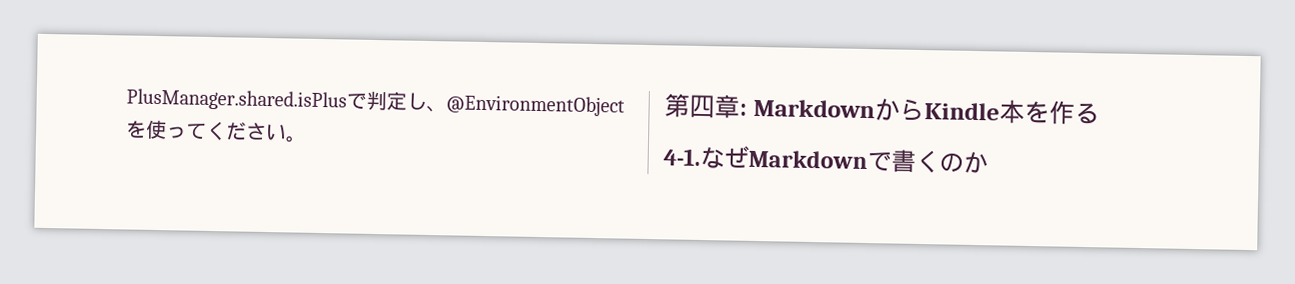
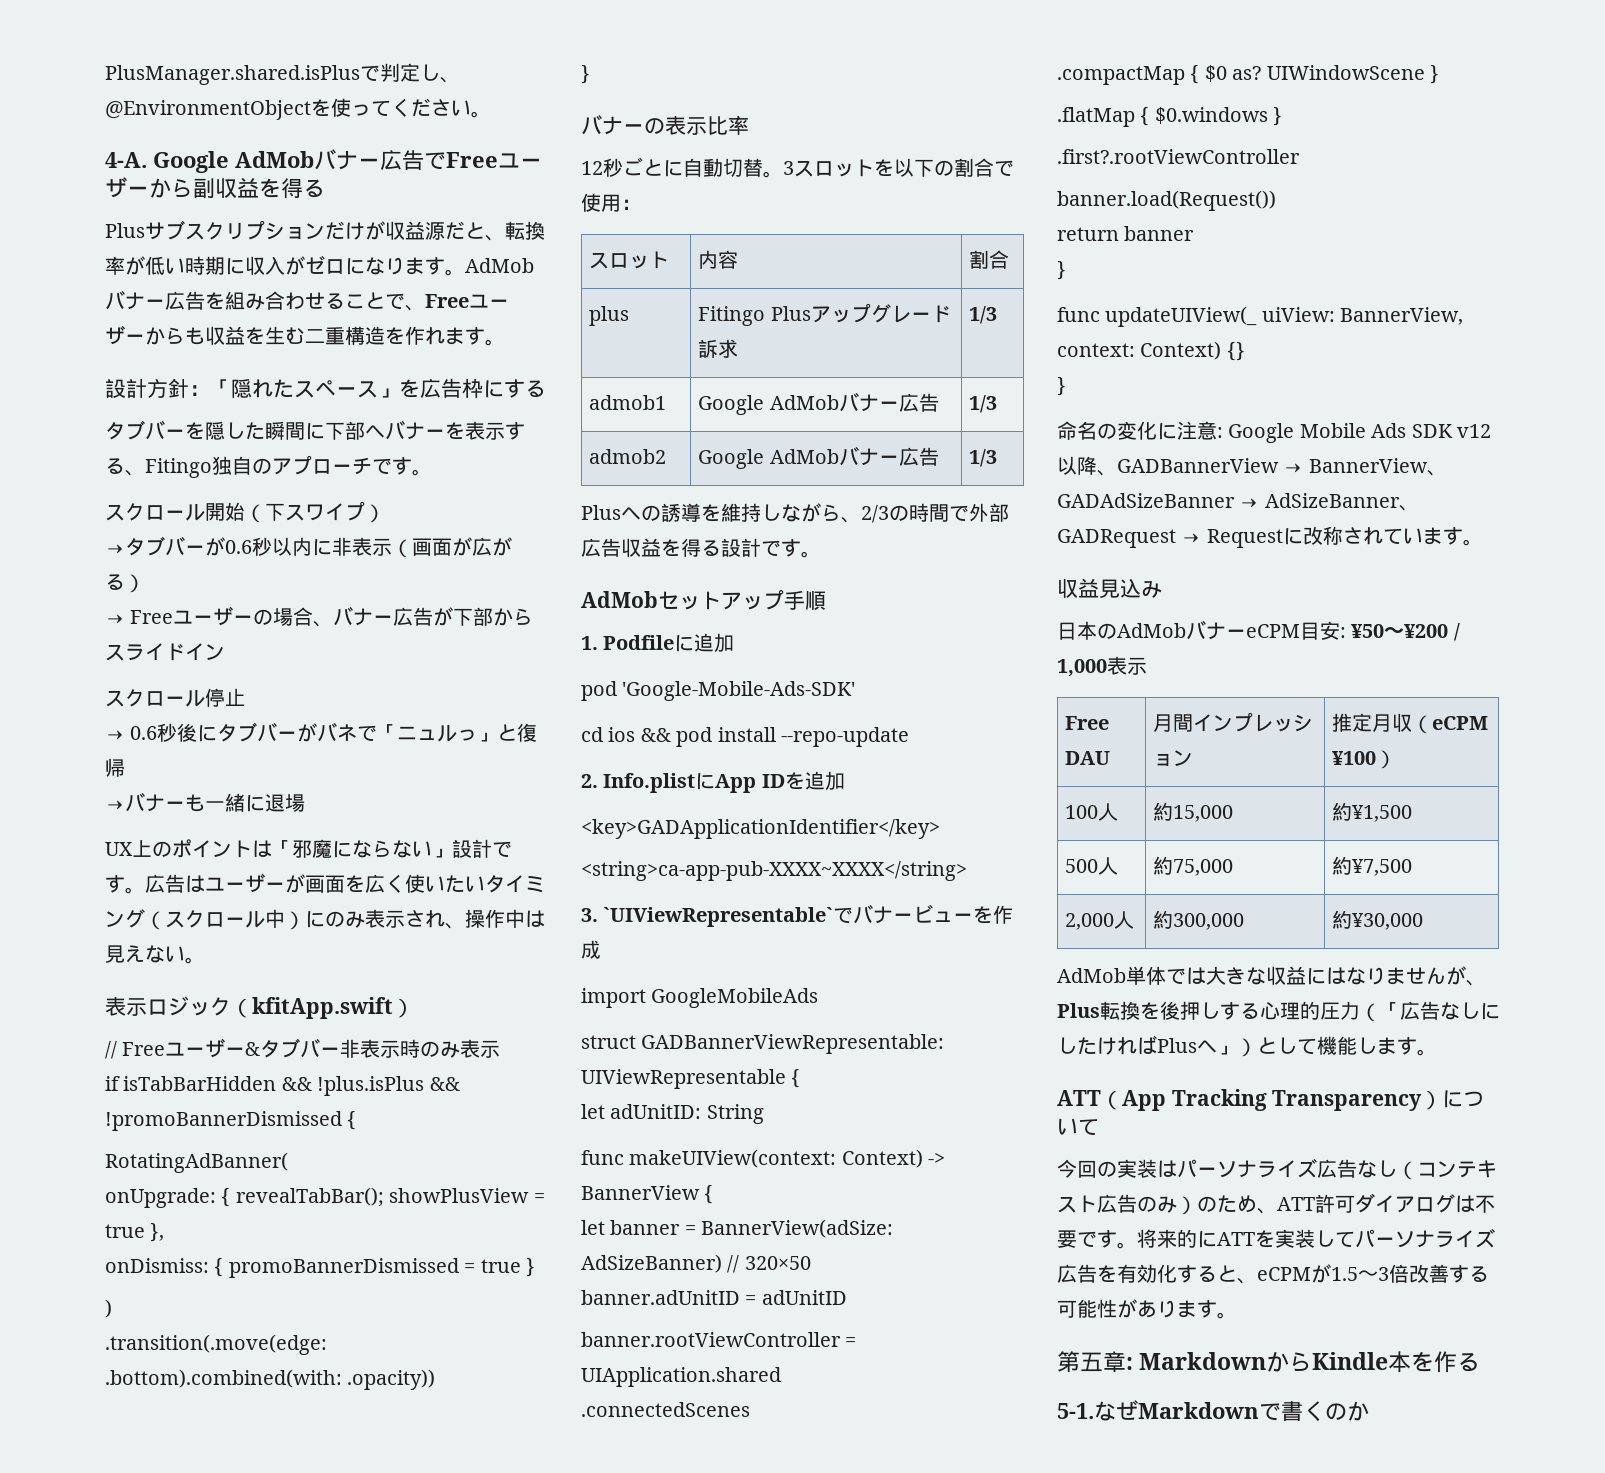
+ 4-A. Google AdMobバナー広告でFreeユーザーから副収益を得る
+ Plusサブスクリプションだけが収益源だと、転換率が低い時期に収入がゼロになります。AdMobバナー広告を組み合わせることで、Freeユーザーからも収益を生む二重構造を作れます。
+ 設計方針：「隠れたスペース」を広告枠にする
+ タブバーを隠した瞬間に下部へバナーを表示する、Fitingo独自のアプローチです。
+ スクロール開始（下スワイプ）
+ →タブバーが0.6秒以内に非表示（画面が広がる）
+ → Freeユーザーの場合、バナー広告が下部からスライドイン
+ スクロール停止
+ → 0.6秒後にタブバーがバネで「ニュルっ」と復帰
+ →バナーも一緒に退場
+ UX上のポイントは「邪魔にならない」設計です。広告はユーザーが画面を広く使いたいタイミング（スクロール中）にのみ表示され、操作中は見えない。
+ 表示ロジック（kfitApp.swift）
+ // Freeユーザー&タブバー非表示時のみ表示
+ if isTabBarHidden && !plus.isPlus && !promoBannerDismissed {
+ RotatingAdBanner(
+ onUpgrade: { revealTabBar(); showPlusView = true },
+ onDismiss: { promoBannerDismissed = true }
+ )
+ .transition(.move(edge: .bottom).combined(with: .opacity))
+ }
+ バナーの表示比率
+ 12秒ごとに自動切替。3スロットを以下の割合で使用：
+ スロット | 内容 | 割合
+ plus | Fitingo Plusアップグレード訴求 | 1/3
+ admob1 | Google AdMobバナー広告 | 1/3
+ admob2 | Google AdMobバナー広告 | 1/3
+ Plusへの誘導を維持しながら、2/3の時間で外部広告収益を得る設計です。
+ AdMobセットアップ手順
+ 1. Podfileに追加
+ pod 'Google-Mobile-Ads-SDK'
+ cd ios && pod install --repo-update
+ 2. Info.plistにApp IDを追加
+ <key>GADApplicationIdentifier</key>
+ <string>ca-app-pub-XXXX~XXXX</string>
+ 3. `UIViewRepresentable`でバナービューを作成
+ import GoogleMobileAds
+ struct GADBannerViewRepresentable: UIViewRepresentable {
+ let adUnitID: String
+ func makeUIView(context: Context) -> BannerView {
+ let banner = BannerView(adSize: AdSizeBanner) // 320×50
+ banner.adUnitID = adUnitID
+ banner.rootViewController = UIApplication.shared
+ .connectedScenes
+ .compactMap { $0 as? UIWindowScene }
+ .flatMap { $0.windows }
+ .first?.rootViewController
+ banner.load(Request())
+ return banner
+ }
+ func updateUIView(_ uiView: BannerView, context: Context) {}
+ }
+ 命名の変化に注意: Google Mobile Ads SDK v12以降、GADBannerView → BannerView、GADAdSizeBanner → AdSizeBanner、GADRequest → Requestに改称されています。
+ 収益見込み
+ 日本のAdMobバナーeCPM目安: ¥50〜¥200 / 1,000表示
+ Free DAU | 月間インプレッション | 推定月収（eCPM ¥100）
+ 100人 | 約15,000 | 約¥1,500
+ 500人 | 約75,000 | 約¥7,500
+ 2,000人 | 約300,000 | 約¥30,000
+ AdMob単体では大きな収益にはなりませんが、Plus転換を後押しする心理的圧力（「広告なしにしたければPlusへ」）として機能します。
+ ATT（App Tracking Transparency）について
+ 今回の実装はパーソナライズ広告なし（コンテキスト広告のみ）のため、ATT許可ダイアログは不要です。将来的にATTを実装してパーソナライズ広告を有効化すると、eCPMが1.5〜3倍改善する可能性があります。
- 第四章: MarkdownからKindle本を作る
+ 第五章: MarkdownからKindle本を作る
- 4-1.
+ 5-1.

